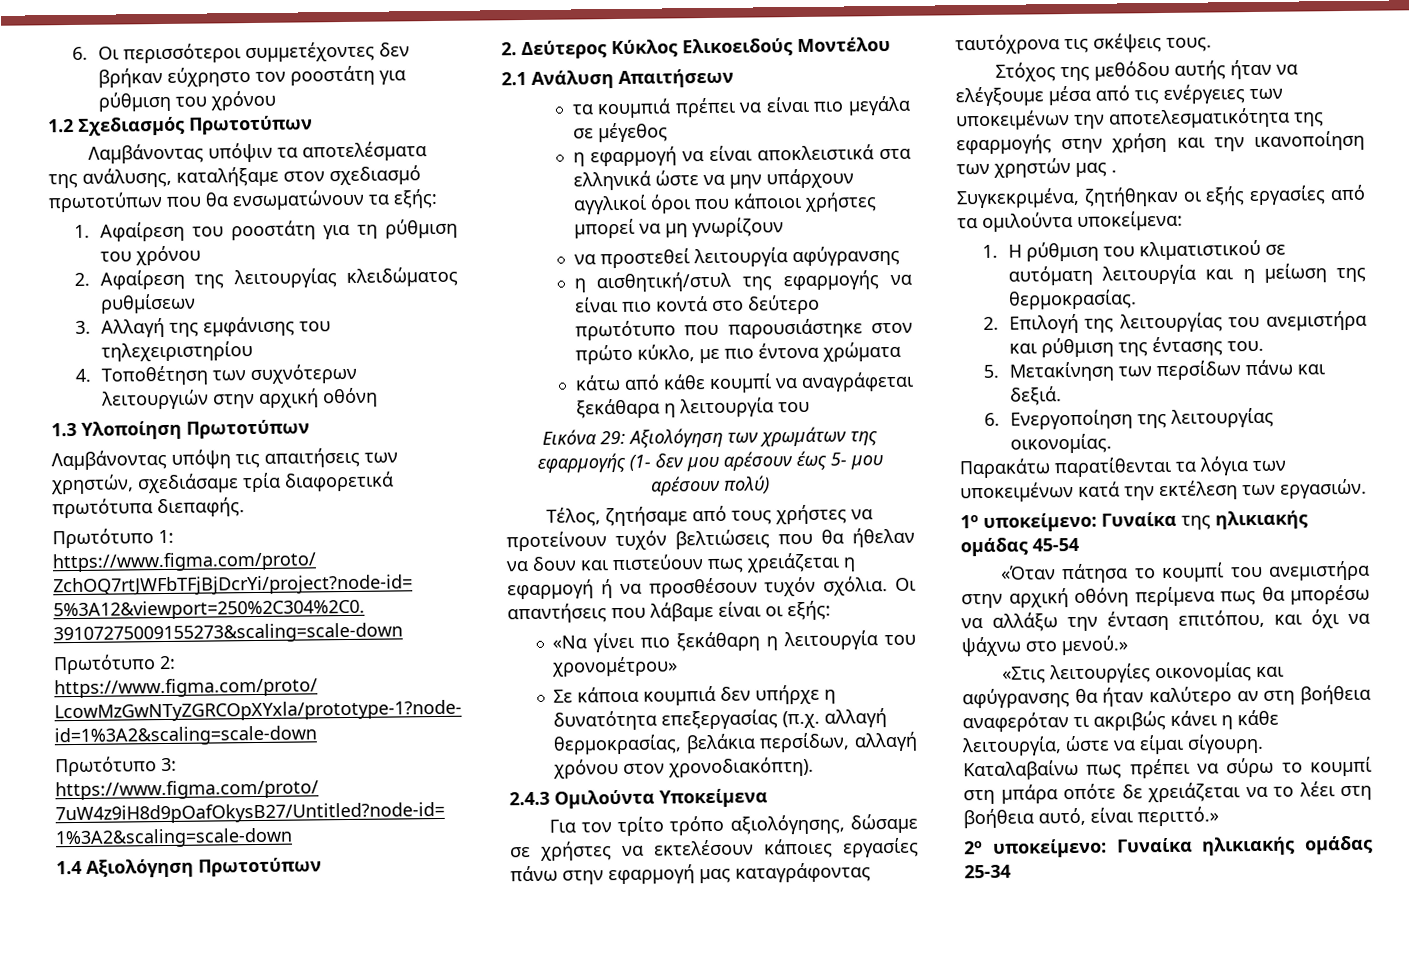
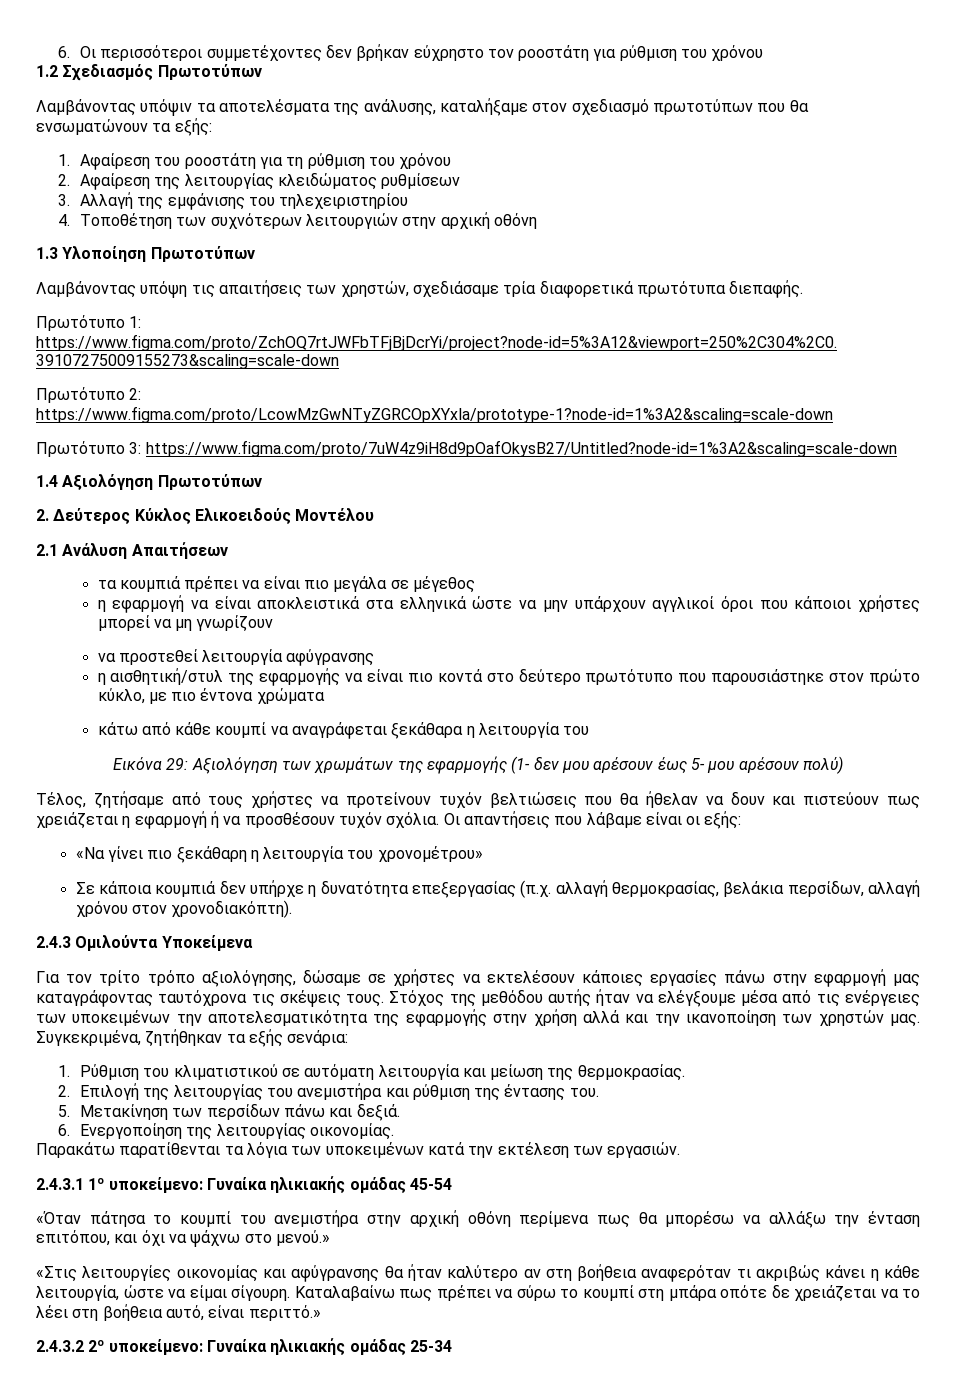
- Για τον τρίτο τρόπο αξιολόγησης, δώσαμε σε χρήστες να εκτελέσουν κάποιες εργασίες πάνω στην εφαρμογή μας καταγράφοντας ταυτόχρονα τις σκέψεις τους.
- Στόχος της μεθόδου αυτής ήταν να ελέγξουμε μέσα από τις ενέργειες των υποκειμένων την αποτελεσματικότητα της εφαρμογής στην χρήση και την ικανοποίηση των χρηστών μας .
- Συγκεκριμένα, ζητήθηκαν οι εξής εργασίες από τα ομιλούντα υποκείμενα:
- 1. Η ρύθμιση του κλιματιστικού σε αυτόματη λειτουργία και η μείωση της θερμοκρασίας.
+ Για τον τρίτο τρόπο αξιολόγησης, δώσαμε σε χρήστες να εκτελέσουν κάποιες εργασίες πάνω στην εφαρμογή μας καταγράφοντας ταυτόχρονα τις σκέψεις τους. Στόχος της μεθόδου αυτής ήταν να ελέγξουμε μέσα από τις ενέργειες των υποκειμένων την αποτελεσματικότητα της εφαρμογής στην χρήση αλλά και την ικανοποίηση των χρηστών μας. Συγκεκριμένα, ζητήθηκαν τα εξής σενάρια:
+ 1. Ρύθμιση του κλιματιστικού σε αυτόματη λειτουργία και μείωση της θερμοκρασίας.
- 1ο υποκείμενο: Γυναίκα της ηλικιακής ομάδας 45-54
+ 2.4.3.1 1ο υποκείμενο: Γυναίκα ηλικιακής ομάδας 45-54
- 2ο υποκείμενο: Γυναίκα ηλικιακής ομάδας 25-34
+ 2.4.3.2 2ο υποκείμενο: Γυναίκα ηλικιακής ομάδας 25-34

